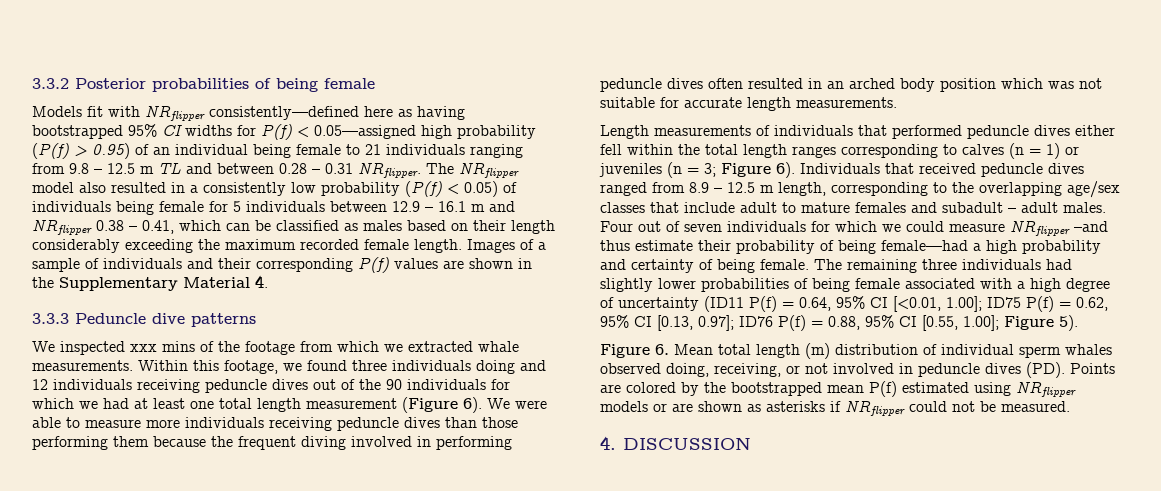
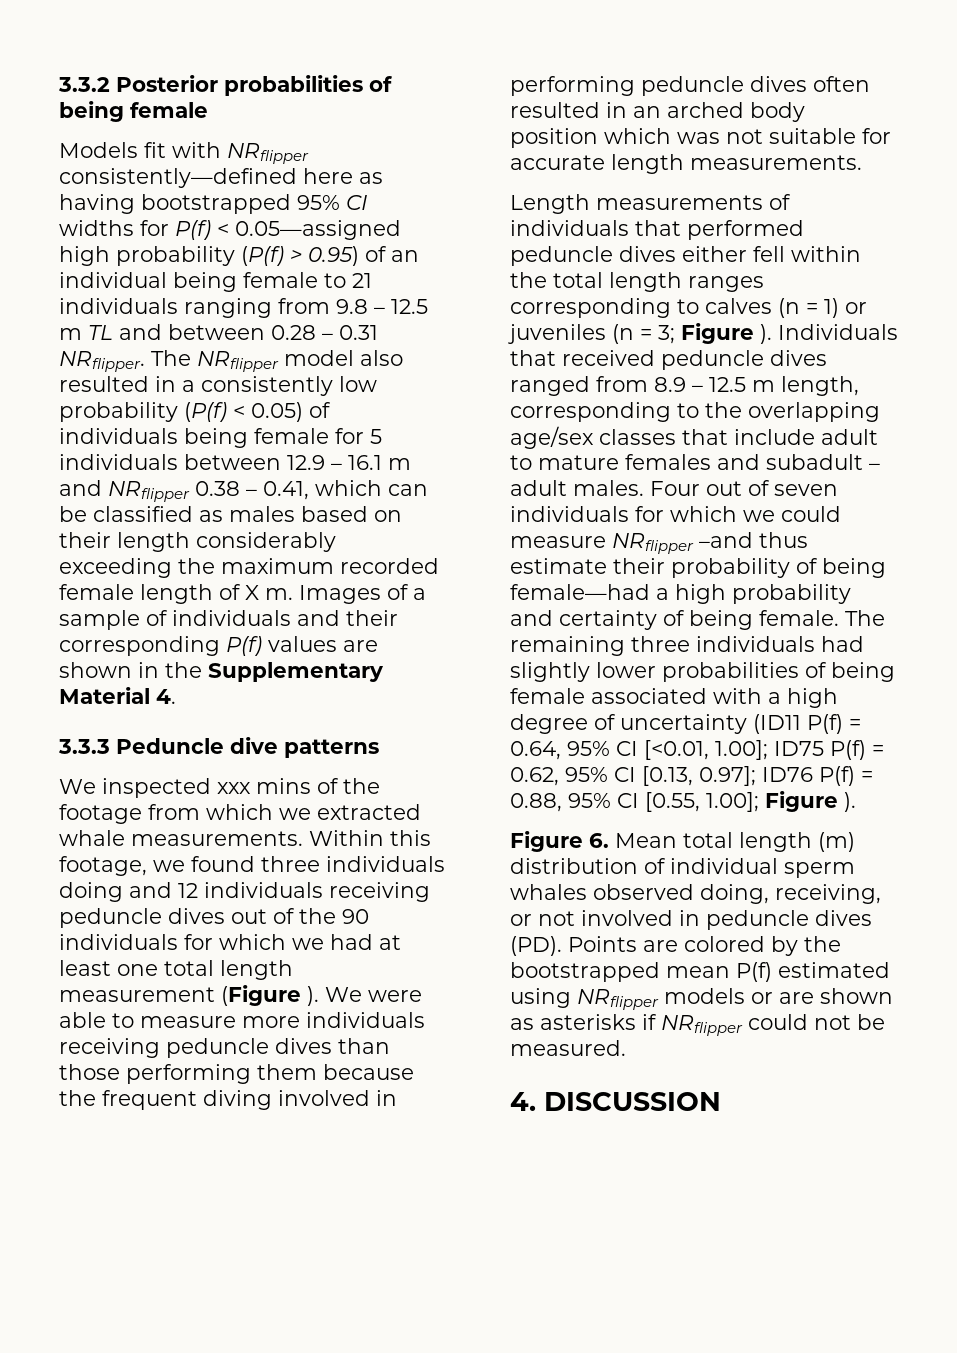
- The NRflipper model also resulted in a consistently low probability (P(f) < 0.05) of individuals being female for 5 individuals between 12.9 – 16.1 m and NRflipper 0.38 – 0.41, which can be classified as males based on their length considerably exceeding the maximum recorded female length.
+ The NRflipper model also resulted in a consistently low probability (P(f) < 0.05) of individuals being female for 5 individuals between 12.9 – 16.1 m and NRflipper 0.38 – 0.41, which can be classified as males based on their length considerably exceeding the maximum recorded female length of X m.
- Within this footage, we found three individuals doing and 12 individuals receiving peduncle dives out of the 90 individuals for which we had at least one total length measurement (Figure 6).
+ Within this footage, we found three individuals doing and 12 individuals receiving peduncle dives out of the 90 individuals for which we had at least one total length measurement (Figure ).
- Length measurements of individuals that performed peduncle dives either fell within the total length ranges corresponding to calves (n = 1) or juveniles (n = 3; Figure 6).
+ Length measurements of individuals that performed peduncle dives either fell within the total length ranges corresponding to calves (n = 1) or juveniles (n = 3; Figure ).
- The remaining three individuals had slightly lower probabilities of being female associated with a high degree of uncertainty (ID11 P(f) = 0.64, 95% CI [<0.01, 1.00]; ID75 P(f) = 0.62, 95% CI [0.13, 0.97]; ID76 P(f) = 0.88, 95% CI [0.55, 1.00]; Figure 5).
+ The remaining three individuals had slightly lower probabilities of being female associated with a high degree of uncertainty (ID11 P(f) = 0.64, 95% CI [<0.01, 1.00]; ID75 P(f) = 0.62, 95% CI [0.13, 0.97]; ID76 P(f) = 0.88, 95% CI [0.55, 1.00]; Figure ).

